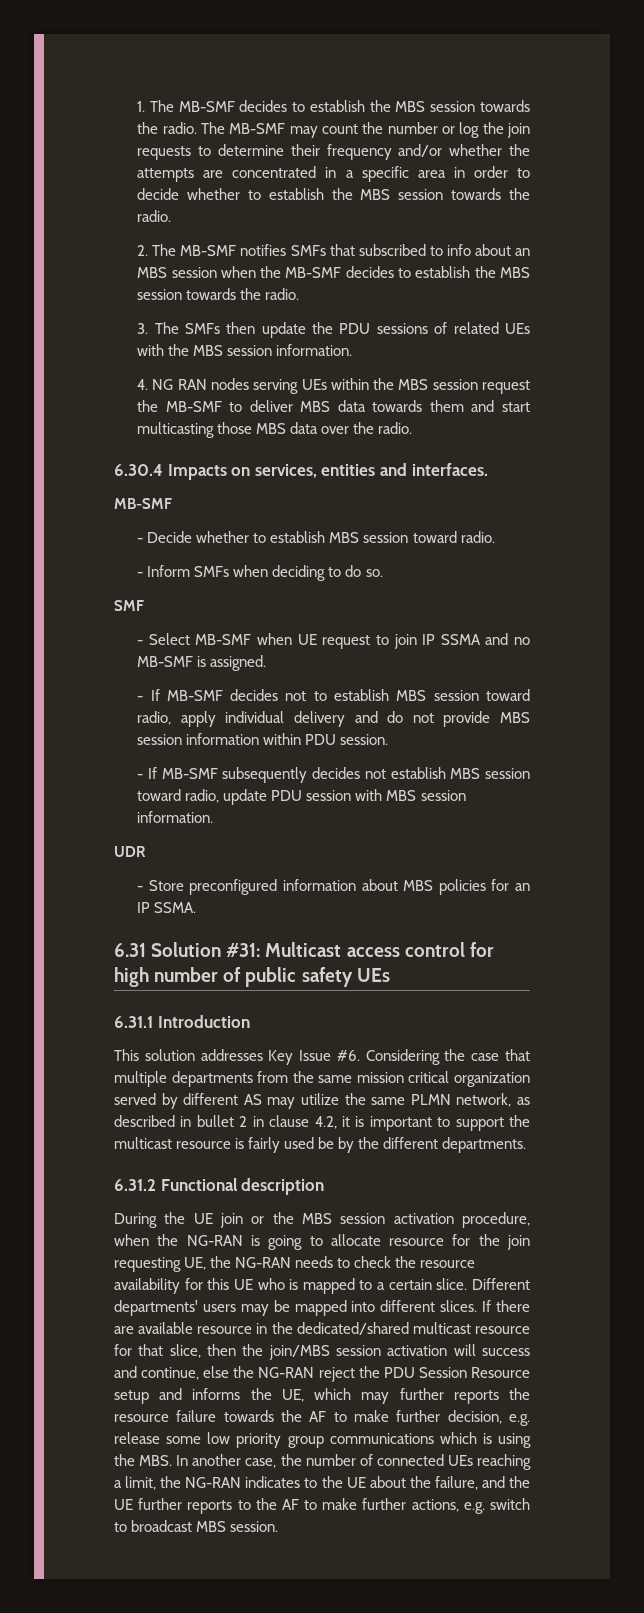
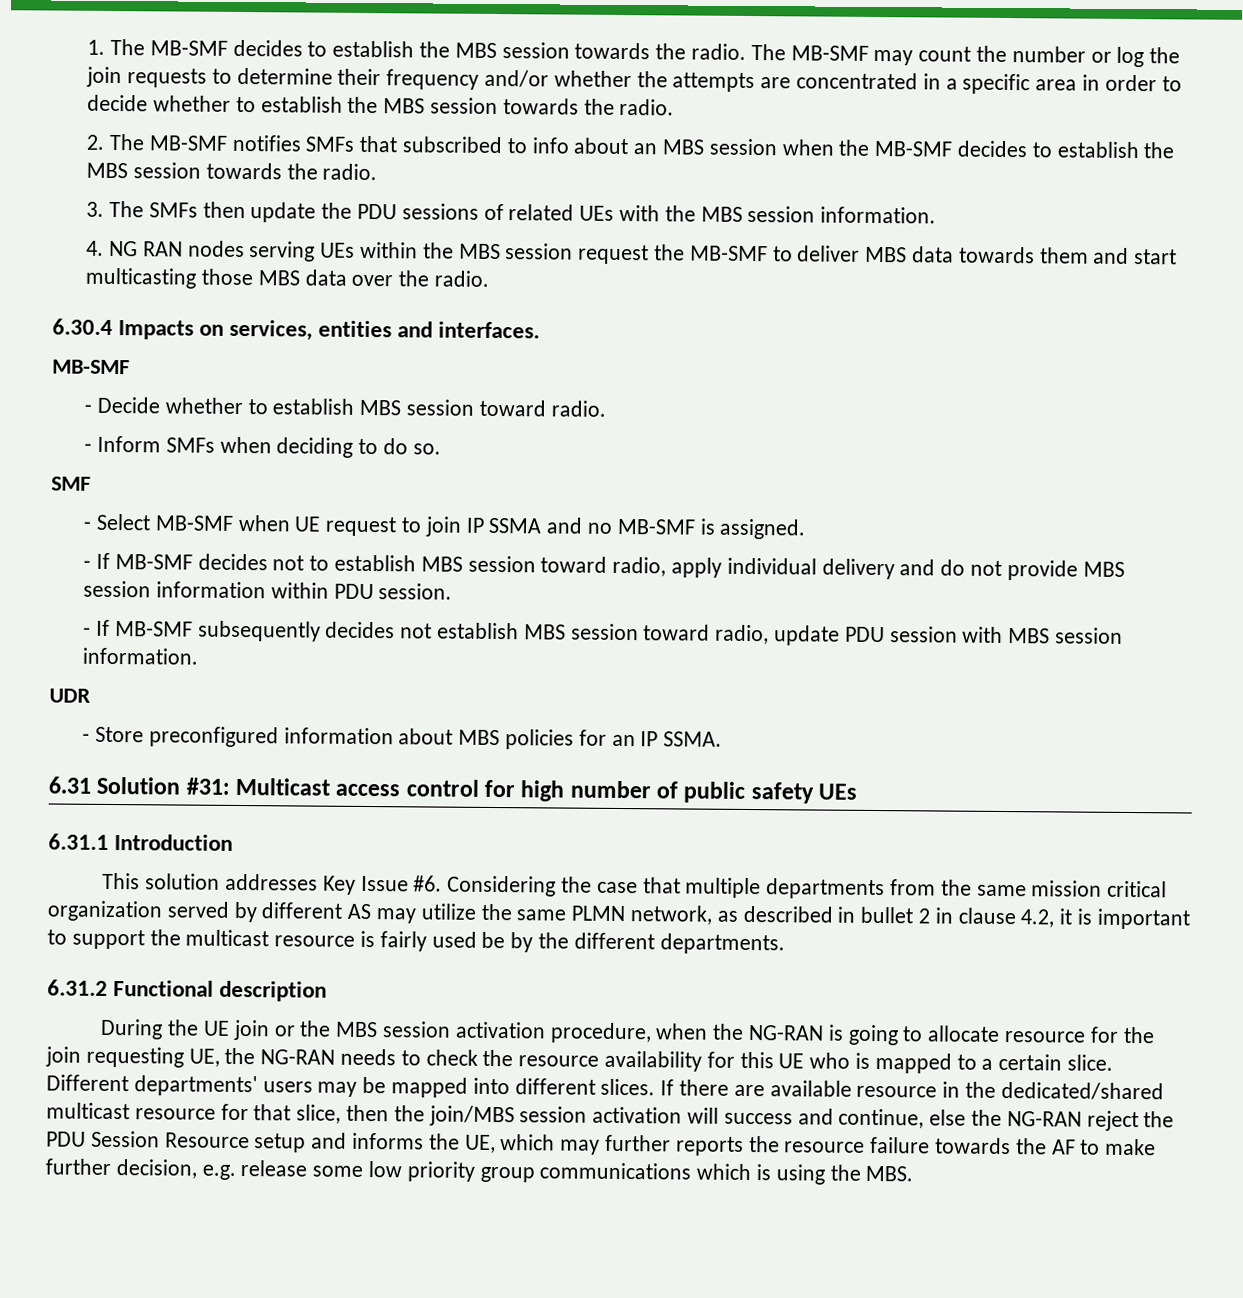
- If there are available resource in the dedicated/shared multicast resource for that slice, then the join/MBS session activation will success and continue, else the NG-RAN reject the PDU Session Resource setup and informs the UE, which may further reports the resource failure towards the AF to make further decision, e.g. release some low priority group communications which is using the MBS. In another case, the number of connected UEs reaching a limit, the NG-RAN indicates to the UE about the failure, and the UE further reports to the AF to make further actions, e.g. switch to broadcast MBS session.
+ If there are available resource in the dedicated/shared multicast resource for that slice, then the join/MBS session activation will success and continue, else the NG-RAN reject the PDU Session Resource setup and informs the UE, which may further reports the resource failure towards the AF to make further decision, e.g. release some low priority group communications which is using the MBS.

